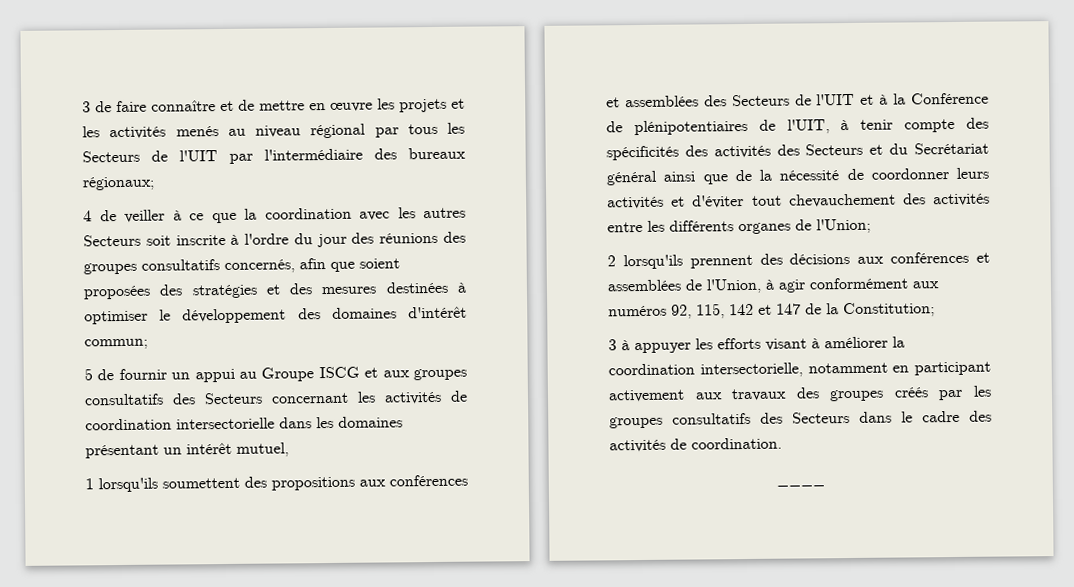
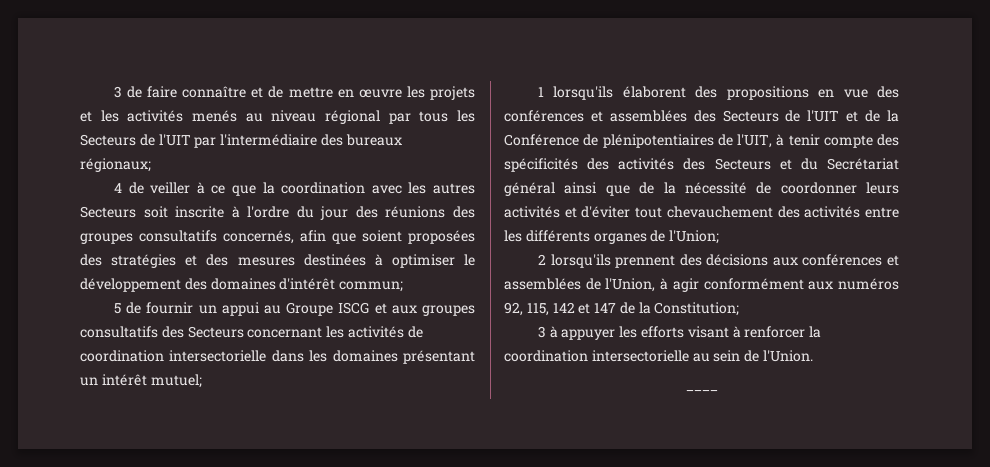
- 5 de fournir un appui au Groupe ISCG et aux groupes consultatifs des Secteurs concernant les activités de coordination intersectorielle dans les domaines présentant un intérêt mutuel,
+ 5 de fournir un appui au Groupe ISCG et aux groupes consultatifs des Secteurs concernant les activités de coordination intersectorielle dans les domaines présentant un intérêt mutuel;
- 1 lorsqu'ils soumettent des propositions aux conférences et assemblées des Secteurs de l'UIT et à la Conférence de plénipotentiaires de l'UIT, à tenir compte des spécificités des activités des Secteurs et du Secrétariat général ainsi que de la nécessité de coordonner leurs activités et d'éviter tout chevauchement des activités entre les différents organes de l'Union;
+ 1 lorsqu'ils élaborent des propositions en vue des conférences et assemblées des Secteurs de l'UIT et de la Conférence de plénipotentiaires de l'UIT, à tenir compte des spécificités des activités des Secteurs et du Secrétariat général ainsi que de la nécessité de coordonner leurs activités et d'éviter tout chevauchement des activités entre les différents organes de l'Union;
- 3 à appuyer les efforts visant à améliorer la coordination intersectorielle, notamment en participant activement aux travaux des groupes créés par les groupes consultatifs des Secteurs dans le cadre des activités de coordination.
+ 3 à appuyer les efforts visant à renforcer la coordination intersectorielle au sein de l'Union.

